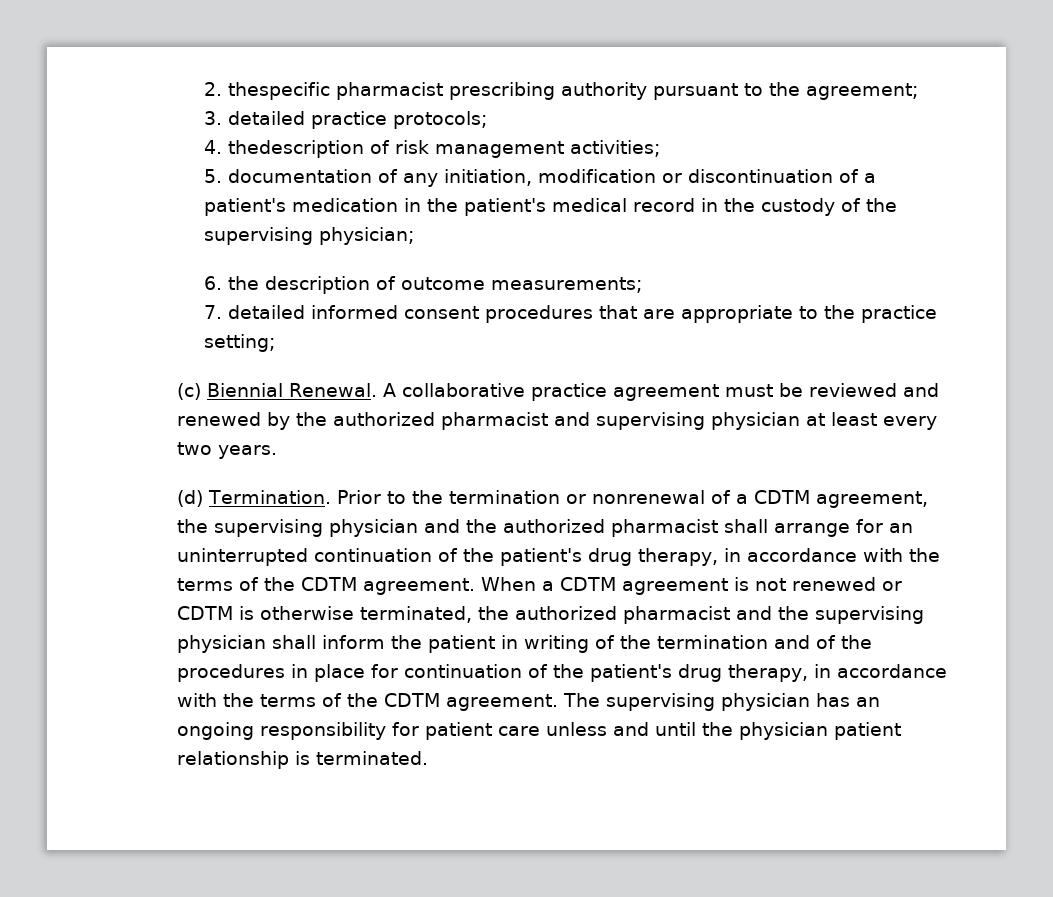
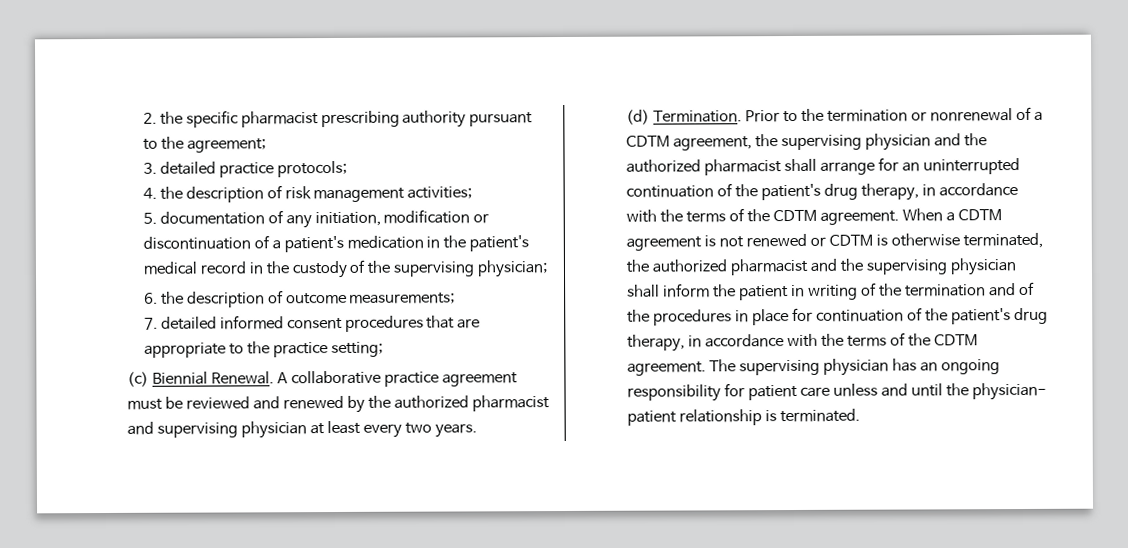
- 2. thespecific pharmacist prescribing authority pursuant to the agreement;
+ 2. the specific pharmacist prescribing authority pursuant to the agreement;
- 4. thedescription of risk management activities;
+ 4. the description of risk management activities;
- The supervising physician has an ongoing responsibility for patient care unless and until the physician patient relationship is terminated.
+ The supervising physician has an ongoing responsibility for patient care unless and until the physician- patient relationship is terminated.

